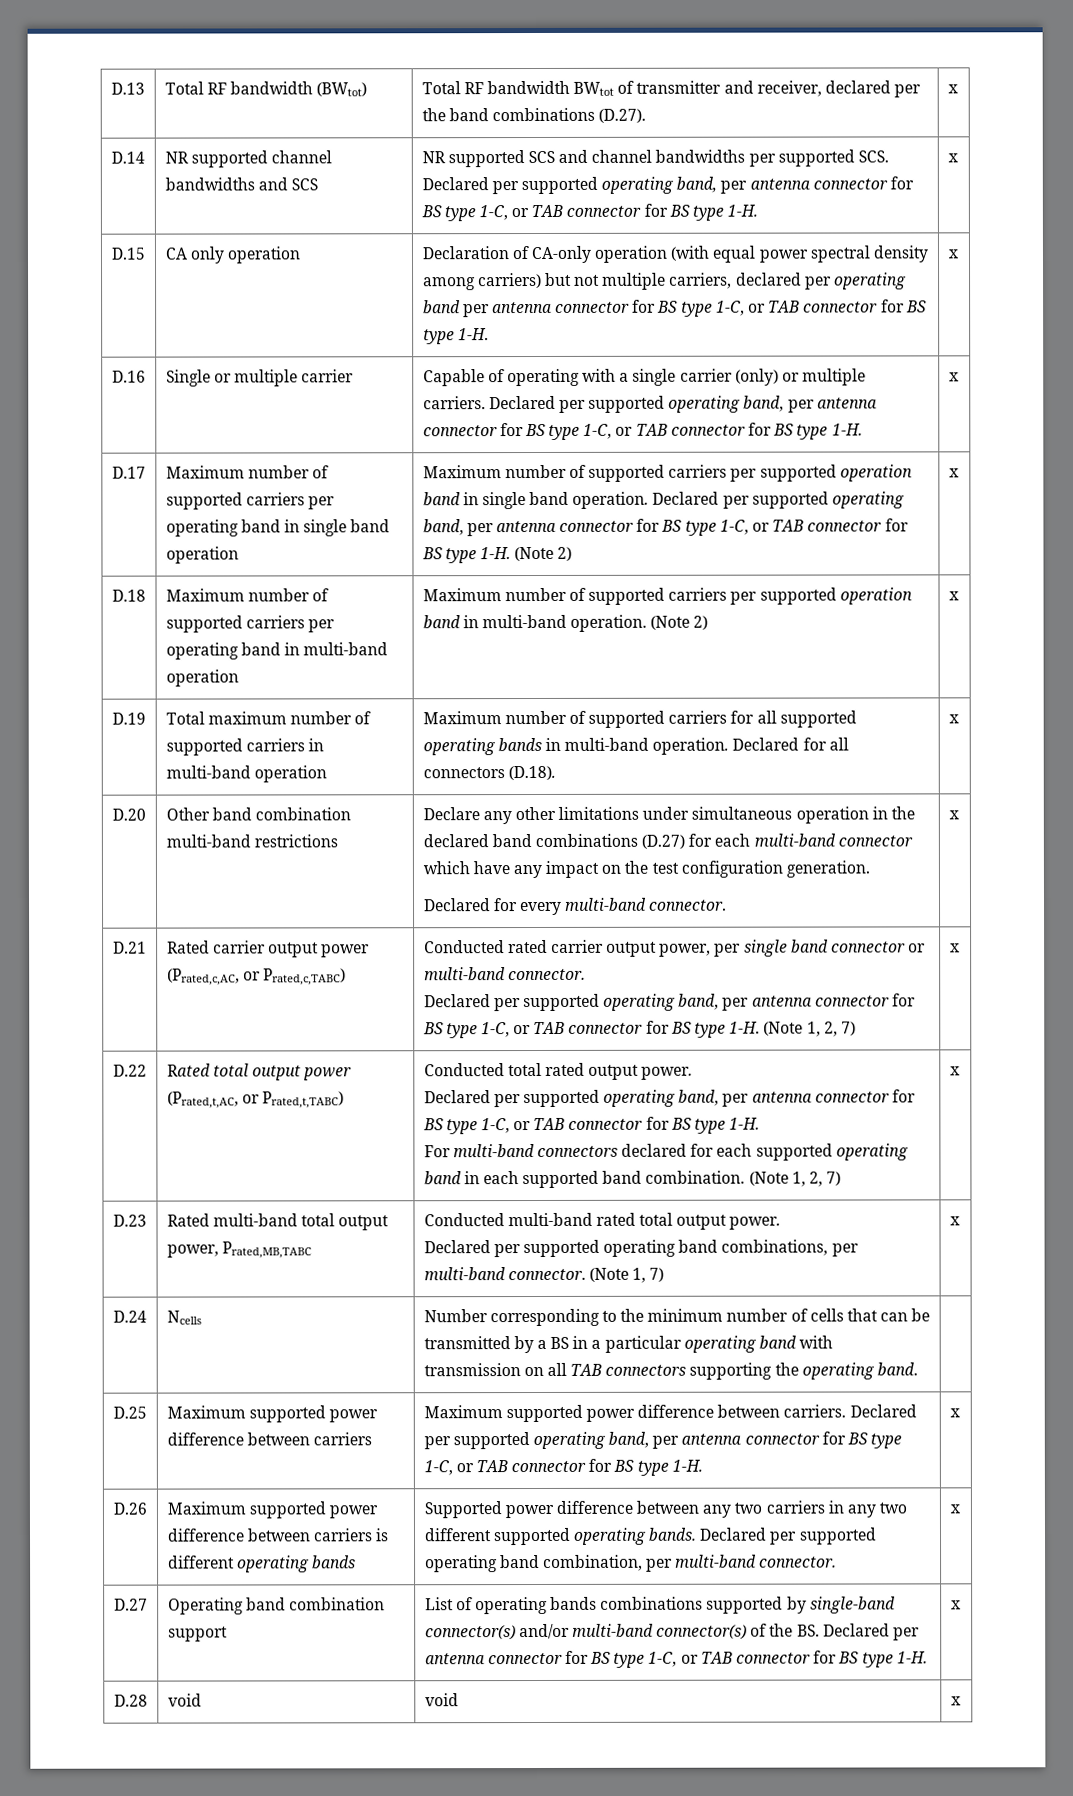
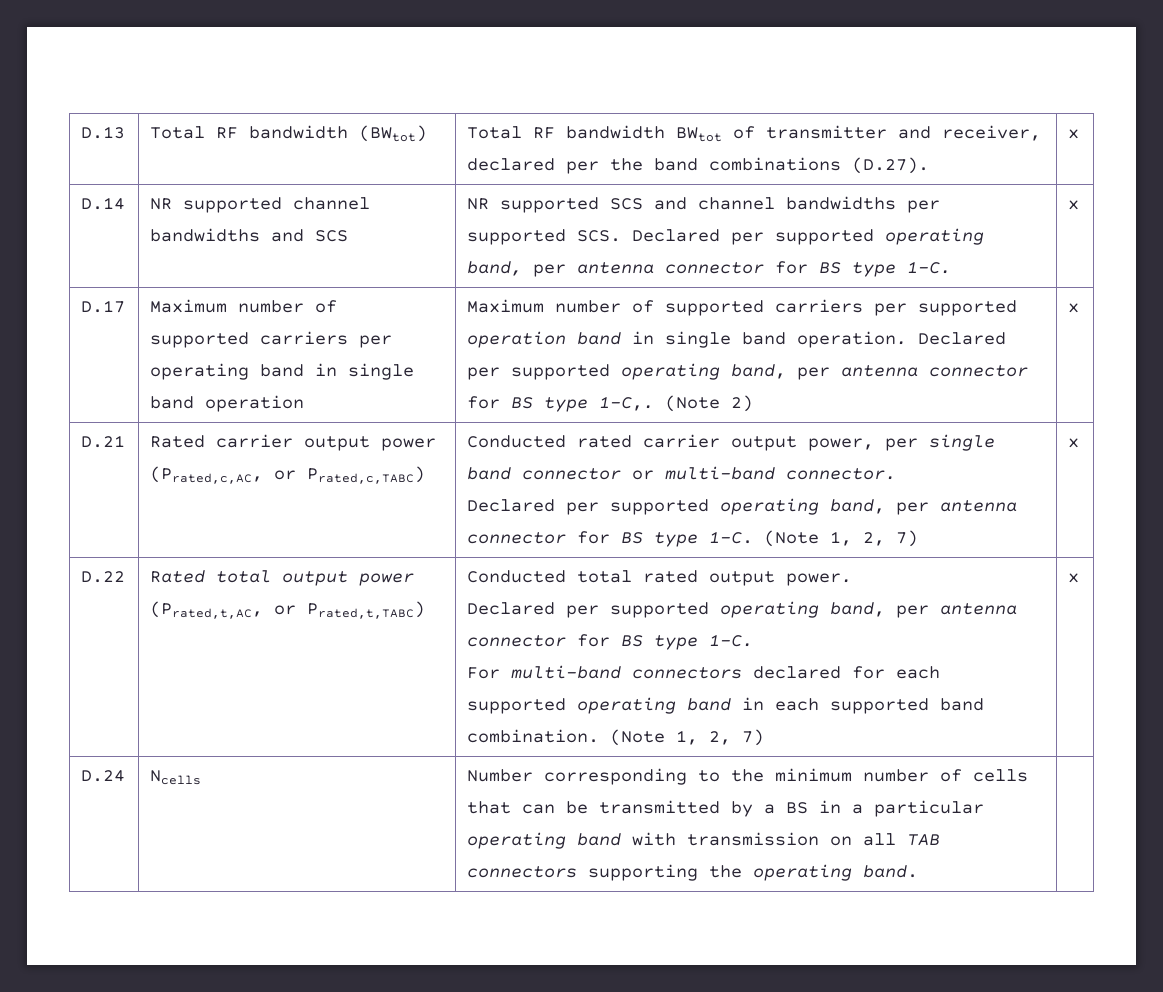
- D.14 | NR supported channel bandwidths and SCS | NR supported SCS and channel bandwidths per supported SCS. Declared per supported operating band, per antenna connector for BS type 1-C, or TAB connector for BS type 1-H. | x
- D.15 | CA only operation | Declaration of CA-only operation (with equal power spectral density among carriers) but not multiple carriers, declared per operating band per antenna connector for BS type 1-C, or TAB connector for BS type 1-H. | x
- D.16 | Single or multiple carrier | Capable of operating with a single carrier (only) or multiple carriers. Declared per supported operating band, per antenna connector for BS type 1-C, or TAB connector for BS type 1-H. | x
+ D.14 | NR supported channel bandwidths and SCS | NR supported SCS and channel bandwidths per supported SCS. Declared per supported operating band, per antenna connector for BS type 1-C. | x
- Declared per supported operating band, per antenna connector for BS type 1-C, or TAB connector for BS type 1-H. (Note 2) | x
- D.18 | Maximum number of supported carriers per operating band in multi-band operation | Maximum number of supported carriers per supported operation band in multi-band operation. (Note 2) | x
- D.19 | Total maximum number of supported carriers in multi-band operation | Maximum number of supported carriers for all supported operating bands in multi-band operation. Declared for all connectors (D.18). | x
- D.20 | Other band combination multi-band restrictions | Declare any other limitations under simultaneous operation in the declared band combinations (D.27) for each multi-band connector which have any impact on the test configuration generation.
- Declared for every multi-band connector. | x
+ Declared per supported operating band, per antenna connector for BS type 1-C,. (Note 2) | x
  Conducted rated carrier output power, per single band connector or multi-band connector.
- Declared per supported operating band, per antenna connector for BS type 1-C, or TAB connector for BS type 1-H.
+ Declared per supported operating band, per antenna connector for BS type 1-C.
  Conducted total rated output power.
- Declared per supported operating band, per antenna connector for BS type 1-C, or TAB connector for BS type 1-H.
+ Declared per supported operating band, per antenna connector for BS type 1-C.
- D.23 | Rated multi-band total output power, Prated,MB,TABC | Conducted multi-band rated total output power.
- Declared per supported operating band combinations, per multi-band connector. (Note 1, 7) | x
- D.25 | Maximum supported power difference between carriers | Maximum supported power difference between carriers. Declared per supported operating band, per antenna connector for BS type 1-C, or TAB connector for BS type 1-H. | x
- D.26 | Maximum supported power difference between carriers is different operating bands | Supported power difference between any two carriers in any two different supported operating bands. Declared per supported operating band combination, per multi-band connector. | x
- D.27 | Operating band combination support | List of operating bands combinations supported by single-band connector(s) and/or multi-band connector(s) of the BS. Declared per antenna connector for BS type 1-C, or TAB connector for BS type 1-H. | x
- D.28 | void | void | x

